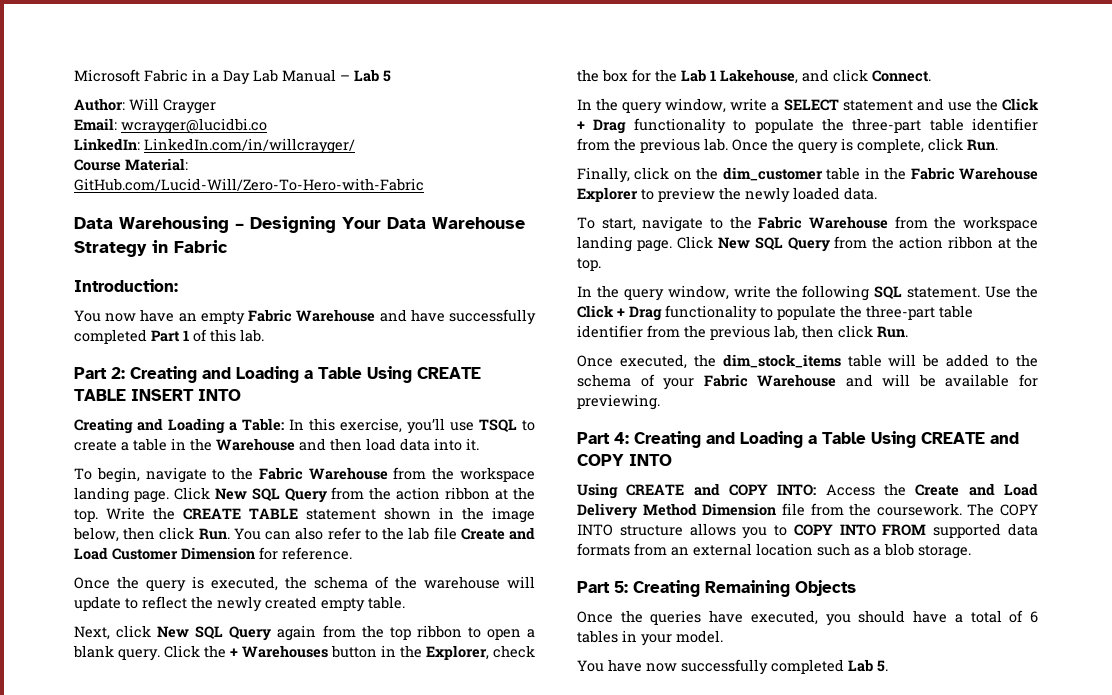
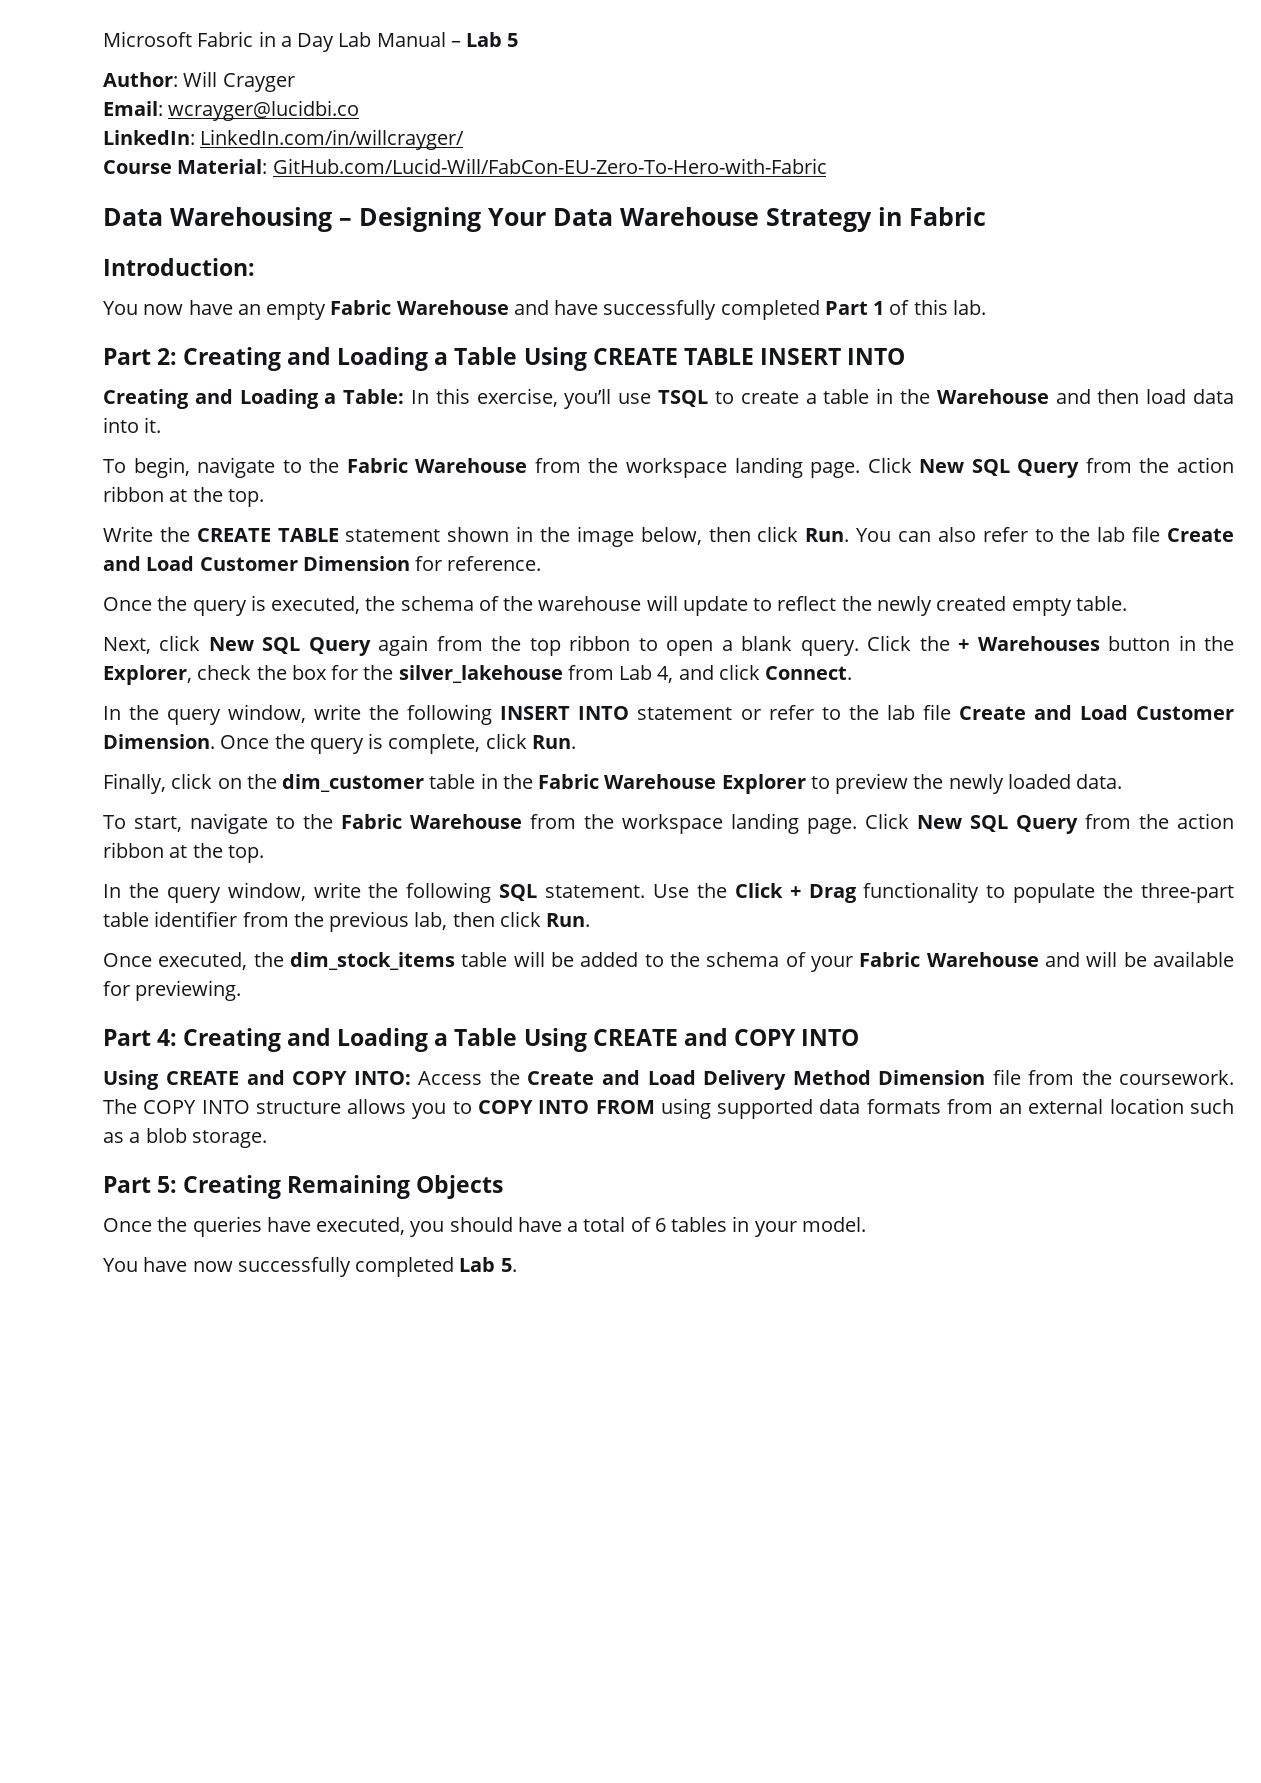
- Course Material: GitHub.com/Lucid-Will/Zero-To-Hero-with-Fabric
+ Course Material: GitHub.com/Lucid-Will/FabCon-EU-Zero-To-Hero-with-Fabric
- To begin, navigate to the Fabric Warehouse from the workspace landing page. Click New SQL Query from the action ribbon at the top. Write the CREATE TABLE statement shown in the image below, then click Run. You can also refer to the lab file Create and Load Customer Dimension for reference.
+ To begin, navigate to the Fabric Warehouse from the workspace landing page. Click New SQL Query from the action ribbon at the top.
+ Write the CREATE TABLE statement shown in the image below, then click Run. You can also refer to the lab file Create and Load Customer Dimension for reference.
- Click the + Warehouses button in the Explorer, check the box for the Lab 1 Lakehouse, and click Connect.
+ Click the + Warehouses button in the Explorer, check the box for the silver_lakehouse from Lab 4, and click Connect.
- In the query window, write a SELECT statement and use the Click + Drag functionality to populate the three-part table identifier from the previous lab.
+ In the query window, write the following INSERT INTO statement or refer to the lab file Create and Load Customer Dimension.
- The COPY INTO structure allows you to COPY INTO FROM supported data formats from an external location such as a blob storage.
+ The COPY INTO structure allows you to COPY INTO FROM using supported data formats from an external location such as a blob storage.

